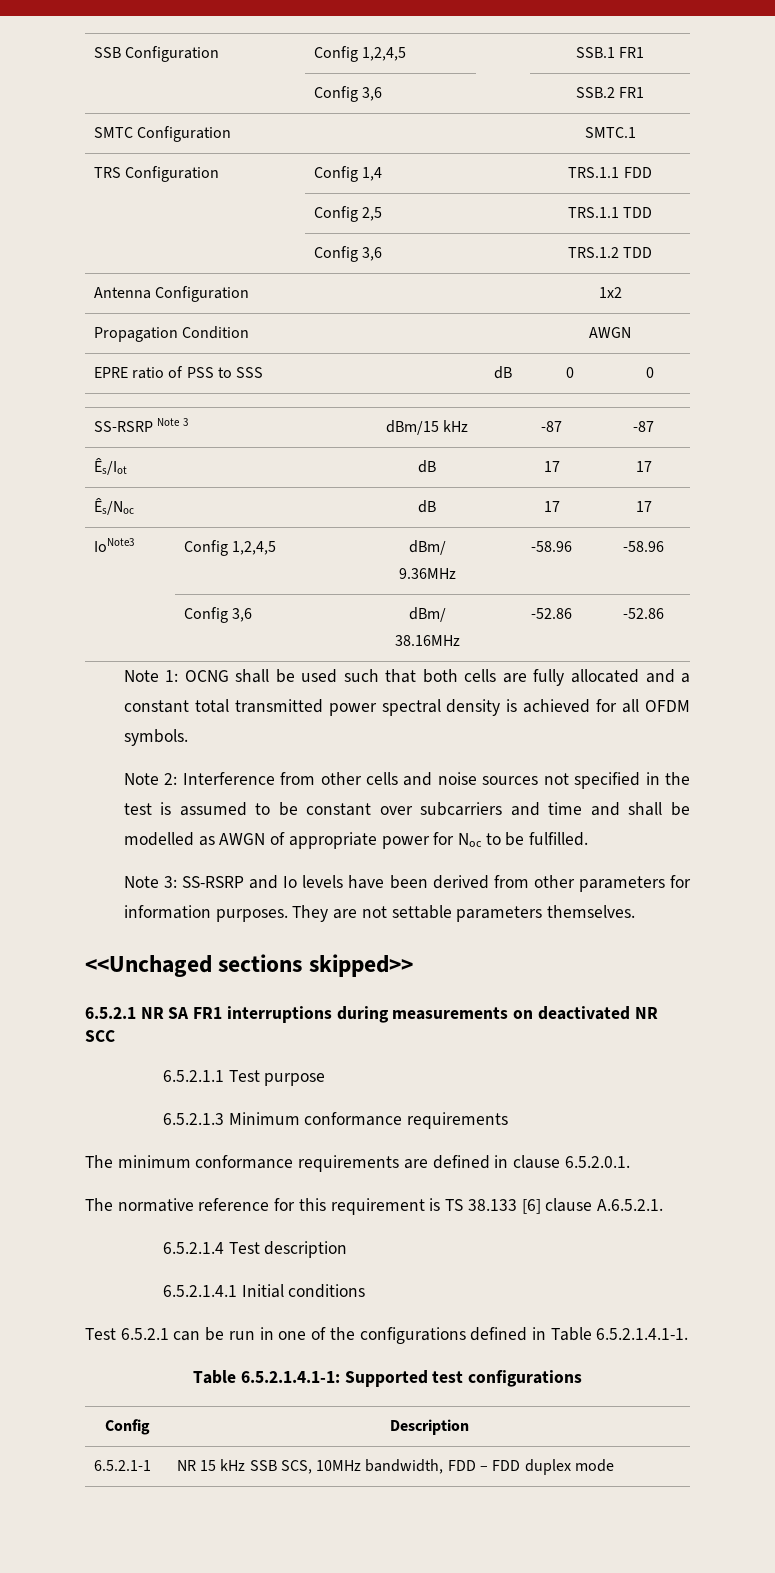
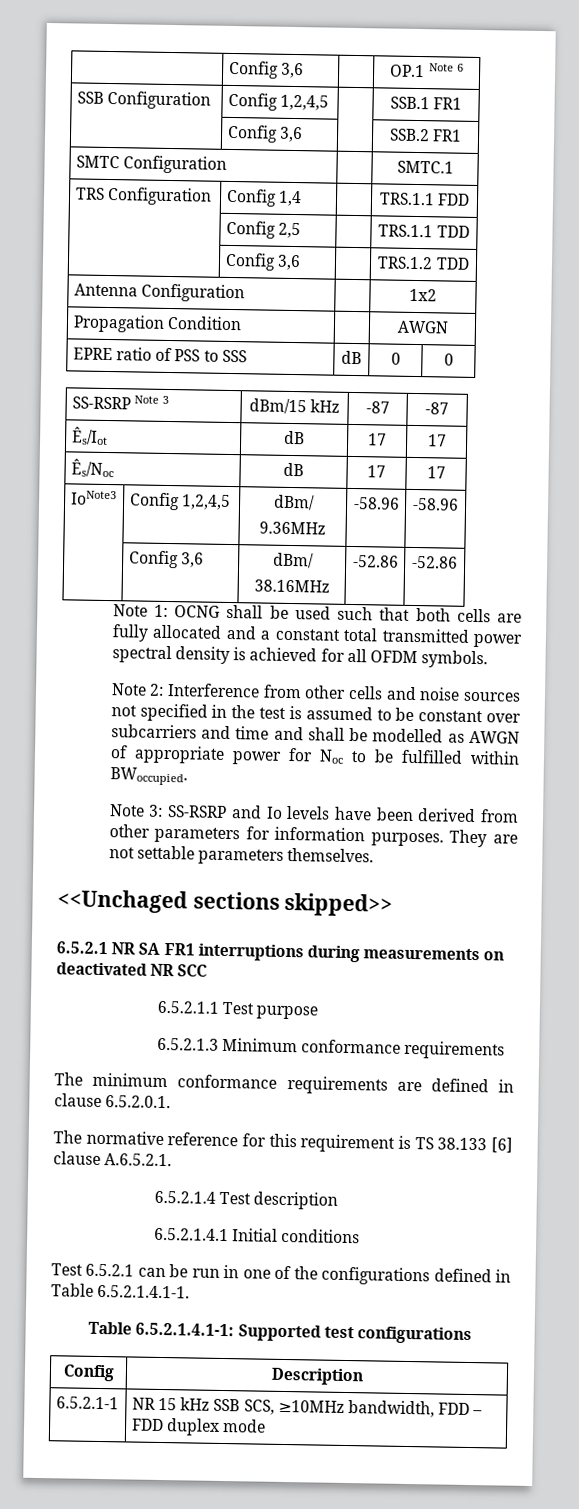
+ | Config 3,6 | | OP.1 Note 6
- Note 2: Interference from other cells and noise sources not specified in the test is assumed to be constant over subcarriers and time and shall be modelled as AWGN of appropriate power for Noc to be fulfilled.
+ Note 2: Interference from other cells and noise sources not specified in the test is assumed to be constant over subcarriers and time and shall be modelled as AWGN of appropriate power for Noc to be fulfilled within BWoccupied.
- 6.5.2.1-1 | NR 15 kHz SSB SCS, 10MHz bandwidth, FDD – FDD duplex mode
+ 6.5.2.1-1 | NR 15 kHz SSB SCS, ≥10MHz bandwidth, FDD – FDD duplex mode

